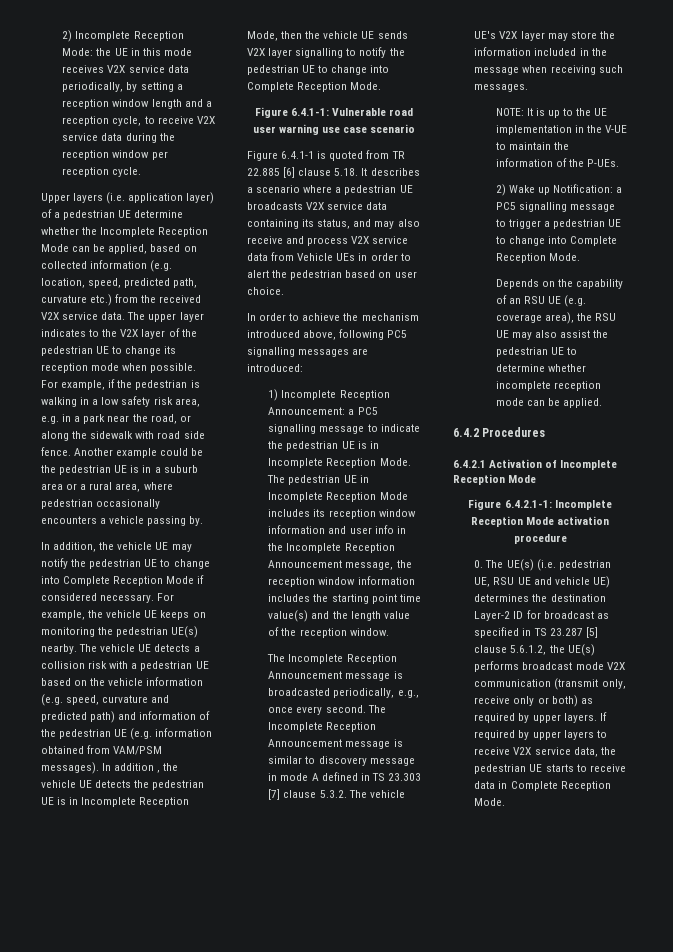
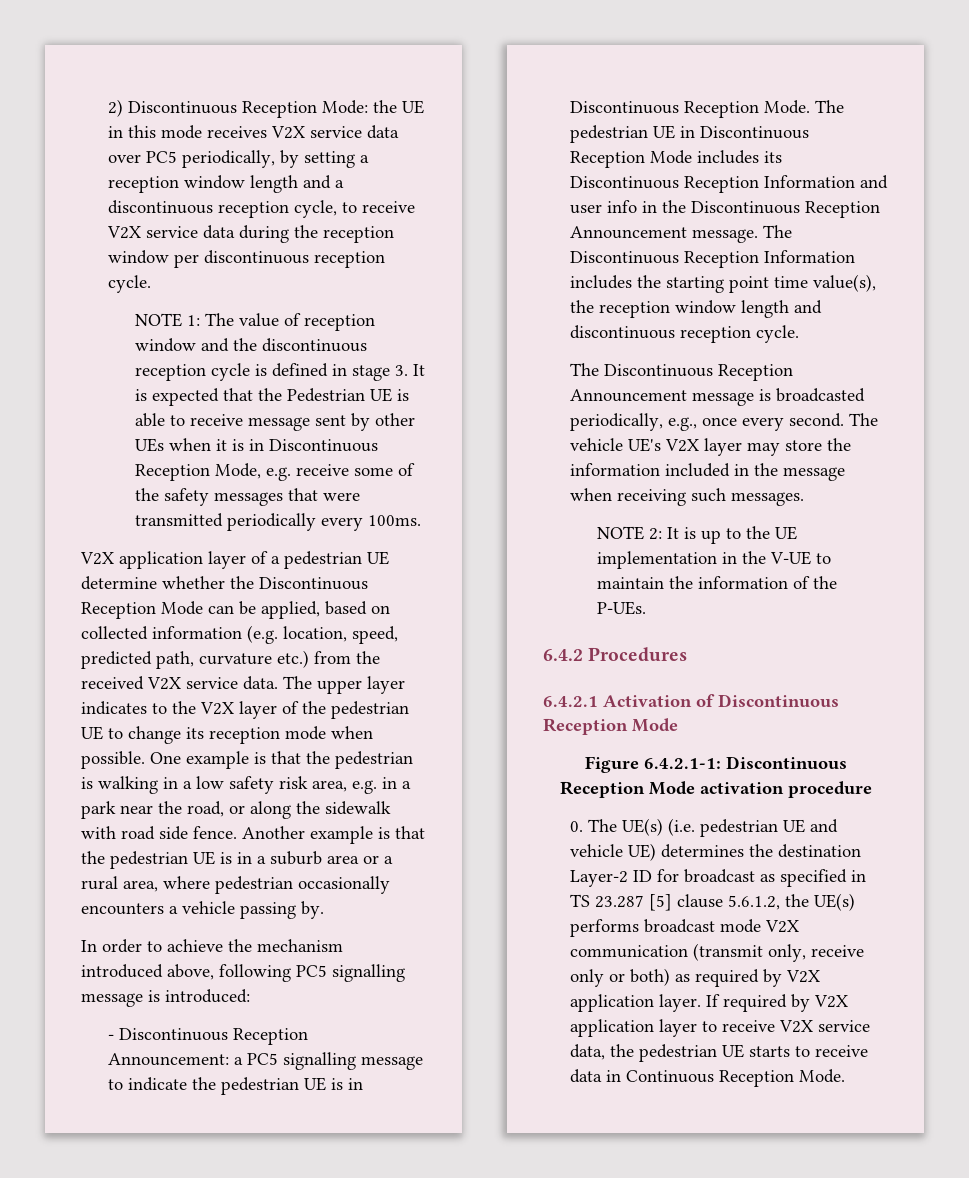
- 2) Incomplete Reception Mode:
+ 2) Discontinuous Reception Mode:
- the UE in this mode receives V2X service data periodically, by setting a reception window length and a reception cycle, to receive V2X service data during the reception window per reception cycle.
- Upper layers (i.e. application layer) of a pedestrian UE determine whether the Incomplete Reception Mode can be applied, based on collected information (e.g. location, speed, predicted path, curvature etc.) from the received V2X service data.
+ the UE in this mode receives V2X service data over PC5 periodically, by setting a reception window length and a discontinuous reception cycle, to receive V2X service data during the reception window per discontinuous reception cycle.
+ NOTE 1: The value of reception window and the discontinuous reception cycle is defined in stage 3. It is expected that the Pedestrian UE is able to receive message sent by other UEs when it is in Discontinuous Reception Mode, e.g. receive some of the safety messages that were transmitted periodically every 100ms.
+ V2X application layer of a pedestrian UE determine whether the Discontinuous Reception Mode can be applied, based on collected information (e.g. location, speed, predicted path, curvature etc.) from the received V2X service data.
- For example, if the pedestrian is walking in a low safety risk area, e.g. in a park near the road, or along the sidewalk with road side fence.
+ One example is that the pedestrian is walking in a low safety risk area, e.g. in a park near the road, or along the sidewalk with road side fence.
- Another example could be the pedestrian UE is in a suburb area or a rural area, where pedestrian occasionally encounters a vehicle passing by.
+ Another example is that the pedestrian UE is in a suburb area or a rural area, where pedestrian occasionally encounters a vehicle passing by.
- In addition, the vehicle UE may notify the pedestrian UE to change into Complete Reception Mode if considered necessary. For example, the vehicle UE keeps on monitoring the pedestrian UE(s) nearby. The vehicle UE detects a collision risk with a pedestrian UE based on the vehicle information (e.g. speed, curvature and predicted path) and information of the pedestrian UE (e.g. information obtained from VAM/PSM messages). In addition , the vehicle UE detects the pedestrian UE is in Incomplete Reception Mode, then the vehicle UE sends V2X layer signalling to notify the pedestrian UE to change into Complete Reception Mode.
- Figure 6.4.1-1: Vulnerable road user warning use case scenario
- Figure 6.4.1-1 is quoted from TR 22.885 [6] clause 5.18. It describes a scenario where a pedestrian UE broadcasts V2X service data containing its status, and may also receive and process V2X service data from Vehicle UEs in order to alert the pedestrian based on user choice.
- In order to achieve the mechanism introduced above, following PC5 signalling messages are introduced:
+ In order to achieve the mechanism introduced above, following PC5 signalling message is introduced:
- 1) Incomplete Reception Announcement: a PC5 signalling message to indicate the pedestrian UE is in Incomplete Reception Mode.
+ - Discontinuous Reception Announcement: a PC5 signalling message to indicate the pedestrian UE is in Discontinuous Reception Mode.
- The pedestrian UE in Incomplete Reception Mode includes its reception window information and user info in the Incomplete Reception Announcement message, the reception window information includes the starting point time value(s) and the length value of the reception window.
- The Incomplete Reception Announcement message is broadcasted periodically, e.g., once every second.
+ The pedestrian UE in Discontinuous Reception Mode includes its Discontinuous Reception Information and user info in the Discontinuous Reception Announcement message. The Discontinuous Reception Information includes the starting point time value(s), the reception window length and discontinuous reception cycle.
+ The Discontinuous Reception Announcement message is broadcasted periodically, e.g., once every second.
- The Incomplete Reception Announcement message is similar to discovery message in mode A defined in TS 23.303 [7] clause 5.3.2. The vehicle UE's V2X layer may store the information included in the message when receiving such messages.
+ The vehicle UE's V2X layer may store the information included in the message when receiving such messages.
- NOTE: It is up to the UE implementation in the V-UE to maintain the information of the P-UEs.
+ NOTE 2: It is up to the UE implementation in the V-UE to maintain the information of the P-UEs.
- 2) Wake up Notification: a PC5 signalling message to trigger a pedestrian UE to change into Complete Reception Mode.
- Depends on the capability of an RSU UE (e.g. coverage area), the RSU UE may also assist the pedestrian UE to determine whether incomplete reception mode can be applied.
- 6.4.2.1 Activation of Incomplete Reception Mode
+ 6.4.2.1 Activation of Discontinuous Reception Mode
- Figure 6.4.2.1-1: Incomplete Reception Mode activation procedure
+ Figure 6.4.2.1-1: Discontinuous Reception Mode activation procedure
- 0. The UE(s) (i.e. pedestrian UE, RSU UE and vehicle UE) determines the destination Layer-2 ID for broadcast as specified in TS 23.287 [5] clause 5.6.1.2, the UE(s) performs broadcast mode V2X communication (transmit only, receive only or both) as required by upper layers. If required by upper layers to receive V2X service data, the pedestrian UE starts to receive data in Complete Reception Mode.
+ 0. The UE(s) (i.e. pedestrian UE and vehicle UE) determines the destination Layer-2 ID for broadcast as specified in TS 23.287 [5] clause 5.6.1.2, the UE(s) performs broadcast mode V2X communication (transmit only, receive only or both) as required by V2X application layer. If required by V2X application layer to receive V2X service data, the pedestrian UE starts to receive data in Continuous Reception Mode.

